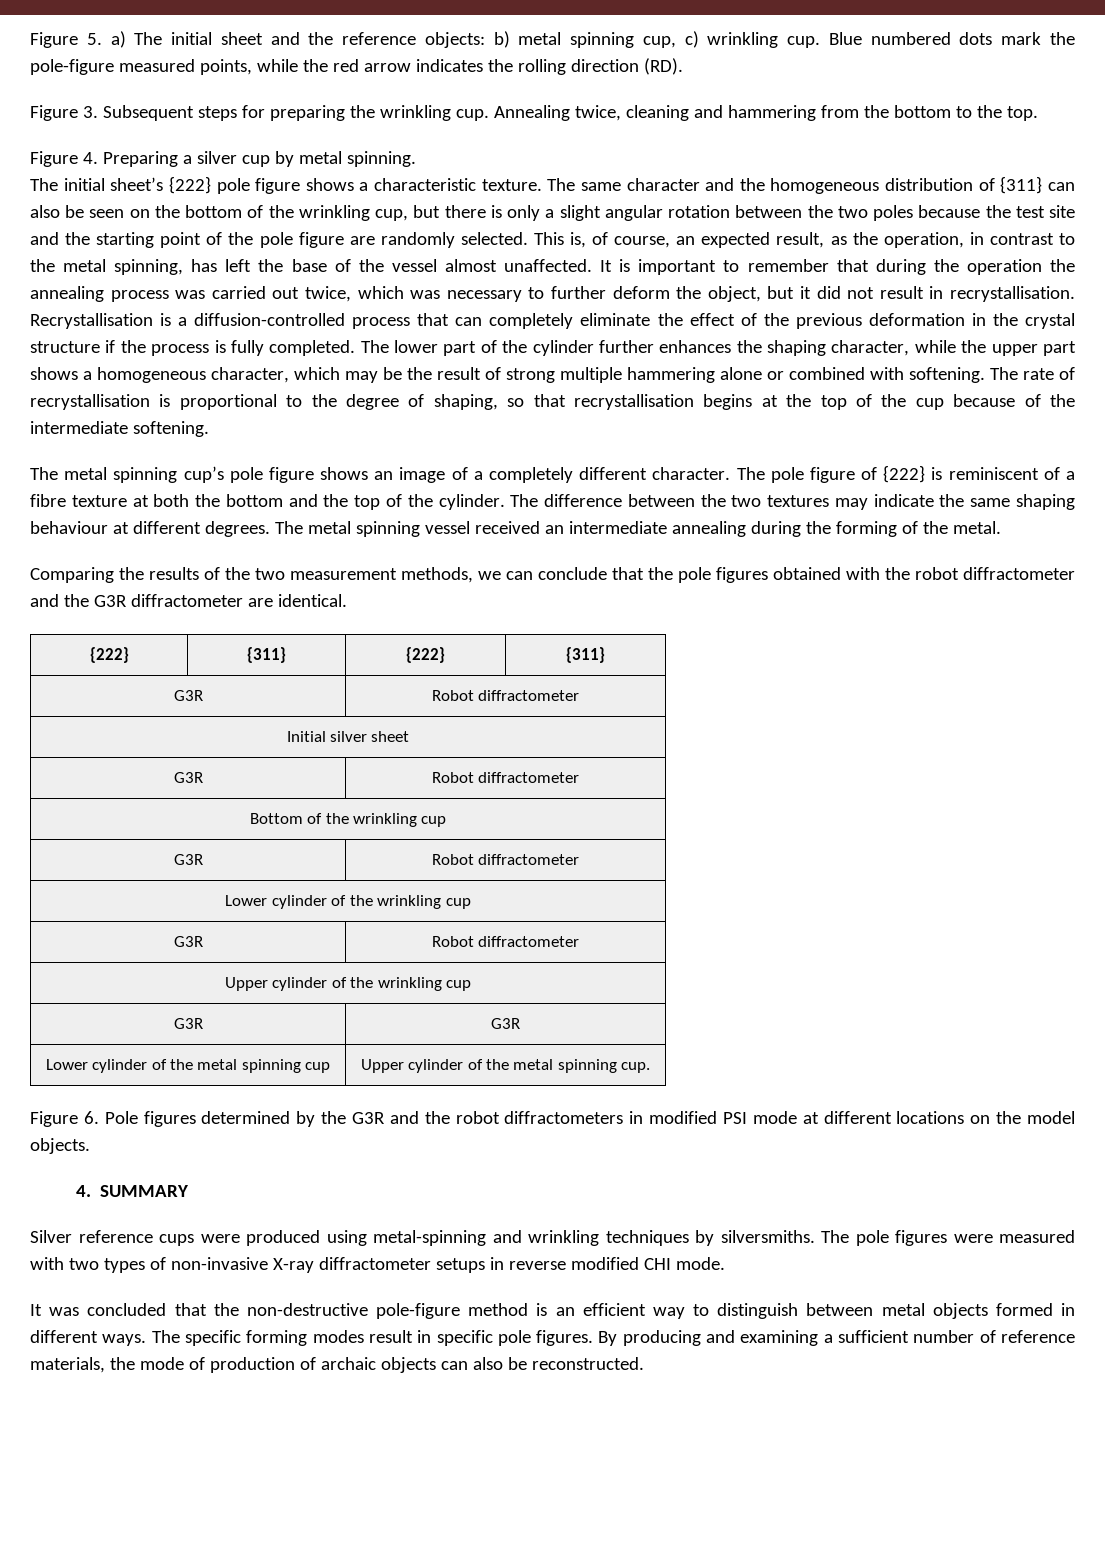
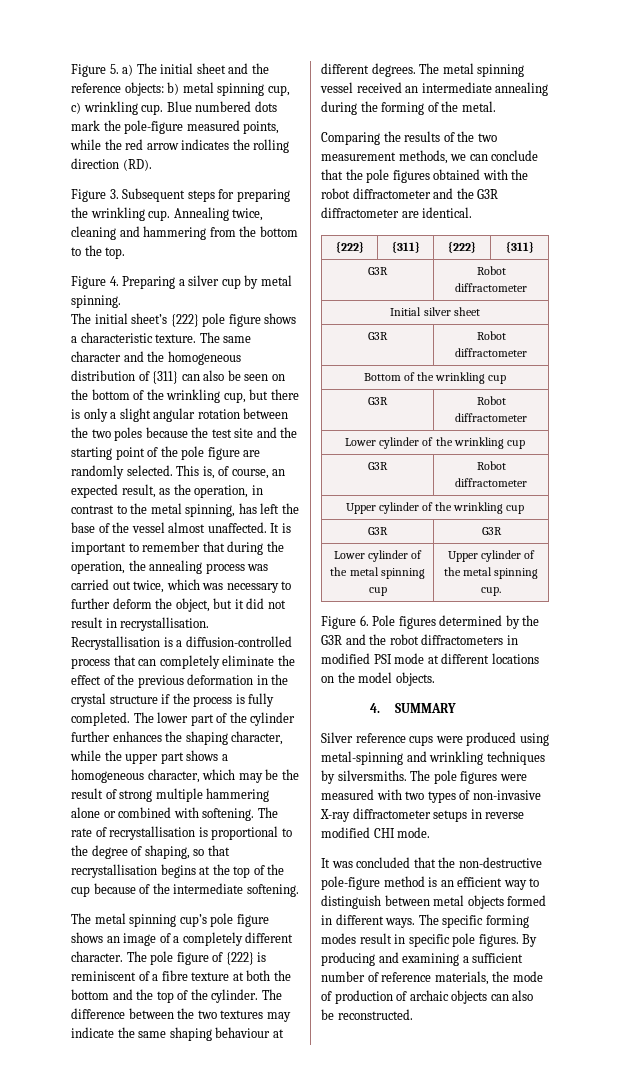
- It is important to remember that during the operation the annealing process was carried out twice, which was necessary to further deform the object, but it did not result in recrystallisation.
+ It is important to remember that during the operation, the annealing process was carried out twice, which was necessary to further deform the object, but it did not result in recrystallisation.

